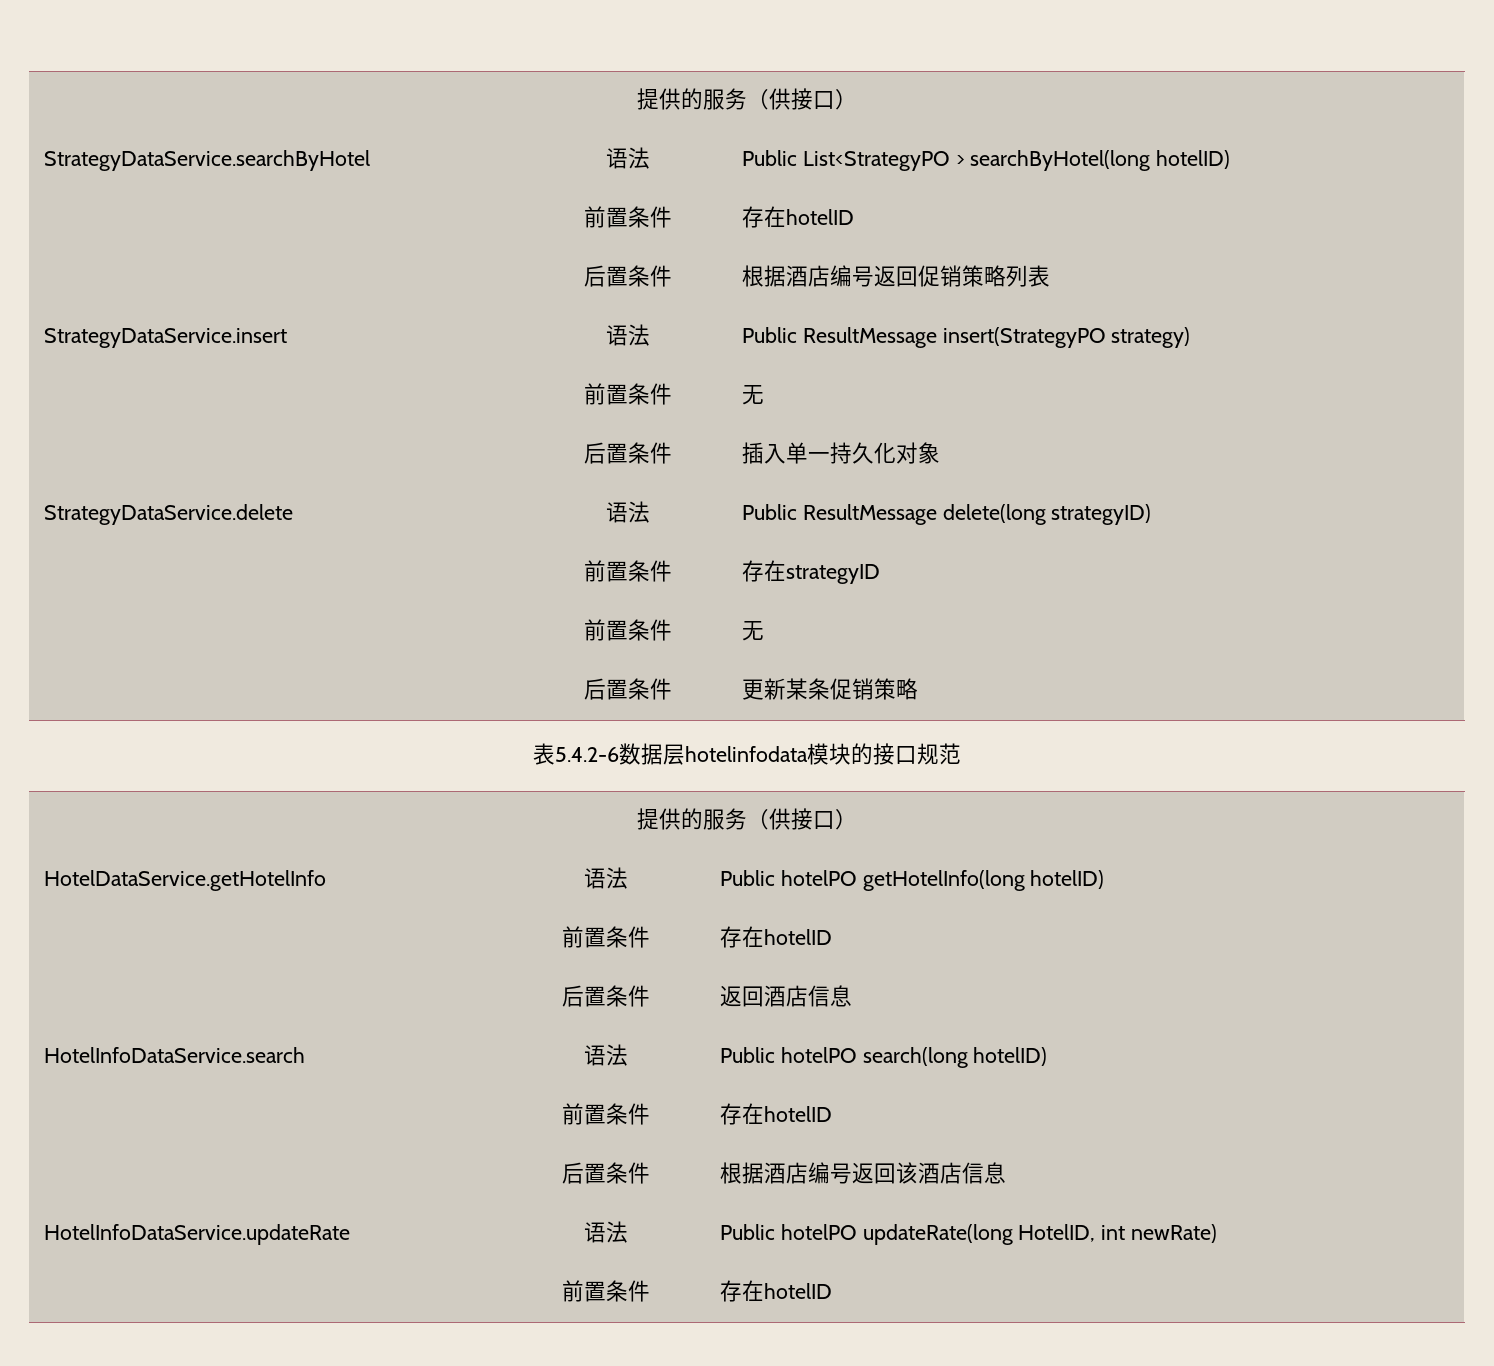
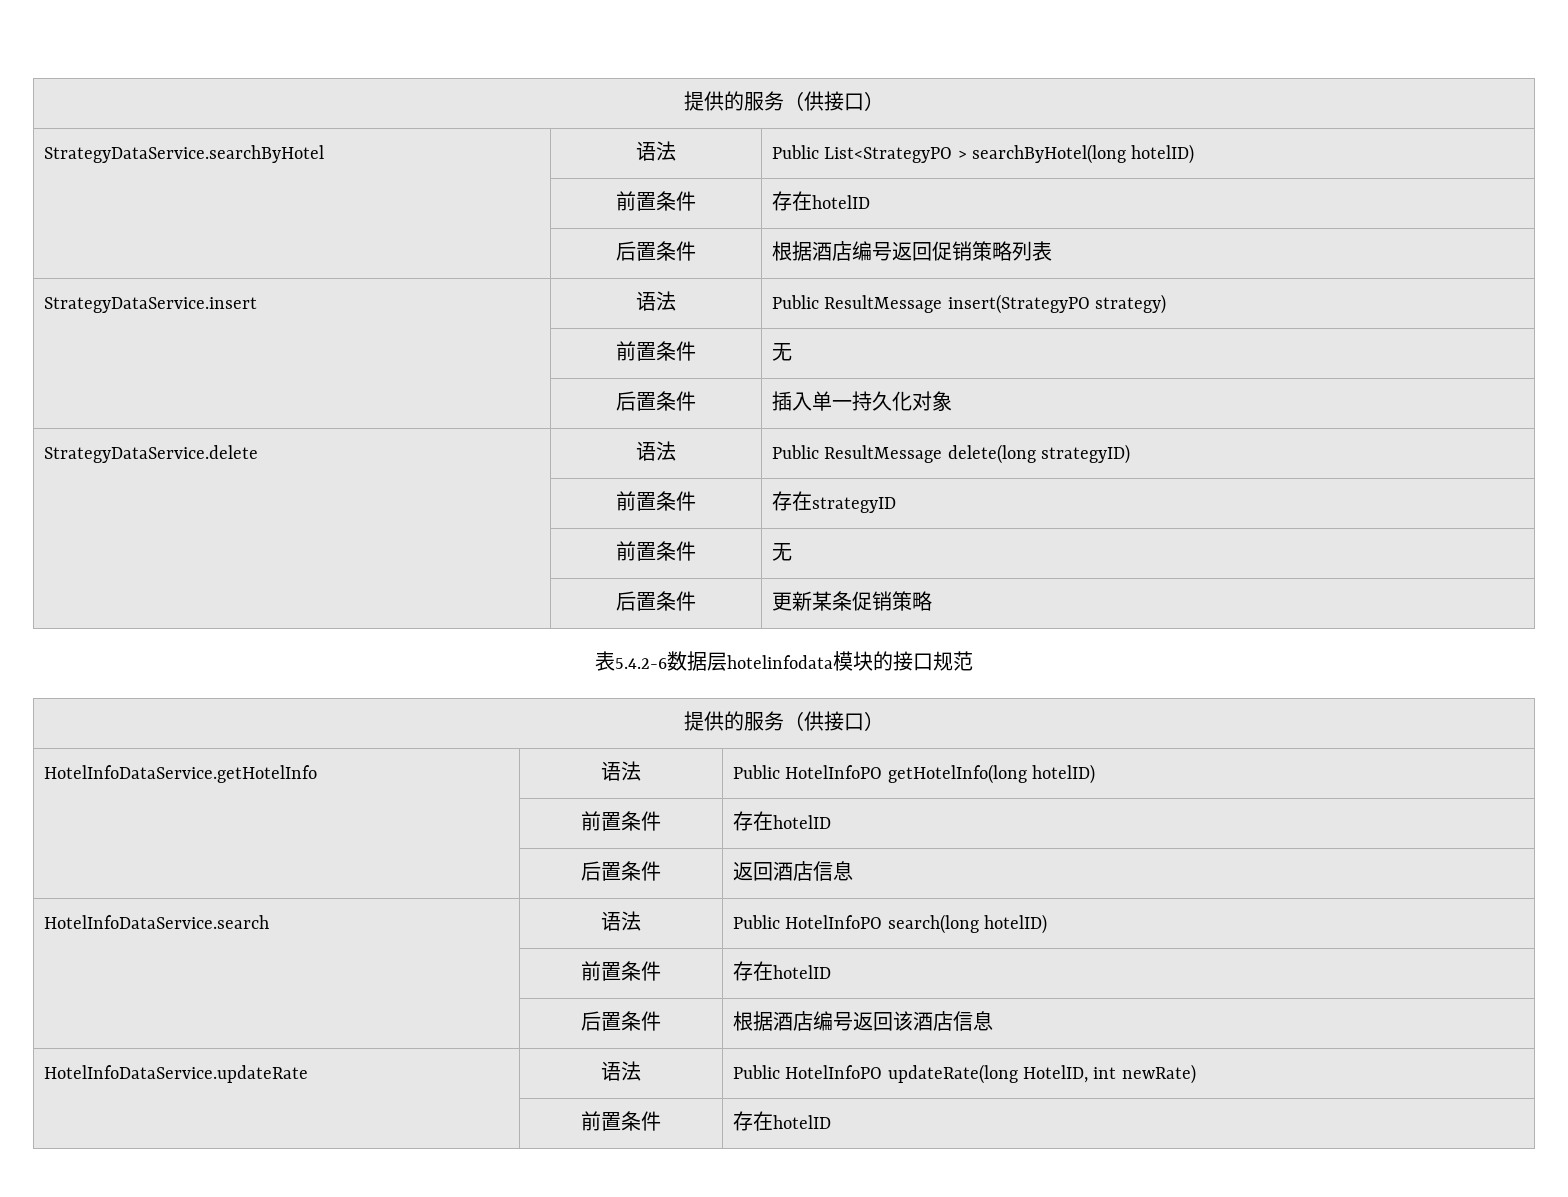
- HotelDataService.getHotelInfo | 语法 | Public hotelPO getHotelInfo(long hotelID)
+ HotelInfoDataService.getHotelInfo | 语法 | Public HotelInfoPO getHotelInfo(long hotelID)
- HotelInfoDataService.search | 语法 | Public hotelPO search(long hotelID)
+ HotelInfoDataService.search | 语法 | Public HotelInfoPO search(long hotelID)
- HotelInfoDataService.updateRate | 语法 | Public hotelPO updateRate(long HotelID, int newRate)
+ HotelInfoDataService.updateRate | 语法 | Public HotelInfoPO updateRate(long HotelID, int newRate)

